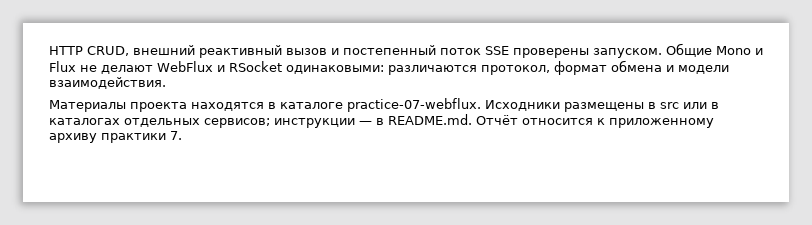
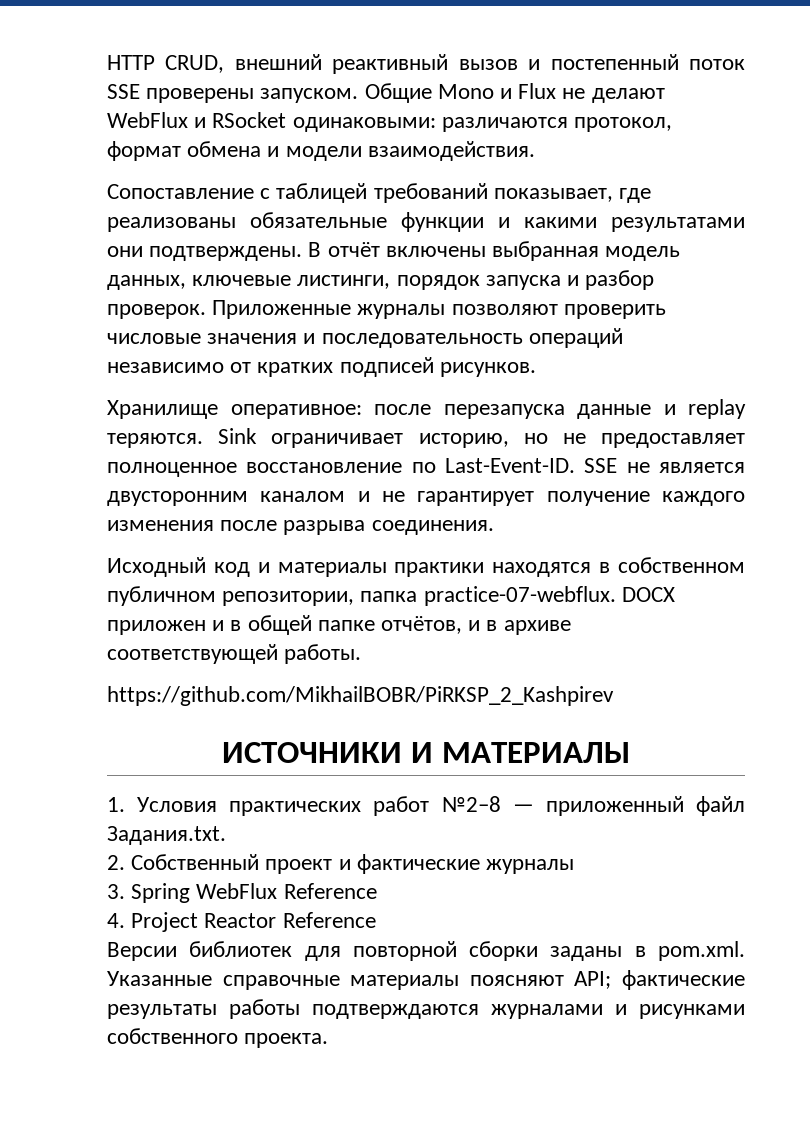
- Материалы проекта находятся в каталоге practice-07-webflux. Исходники размещены в src или в каталогах отдельных сервисов; инструкции — в README.md. Отчёт относится к приложенному архиву практики 7.
+ Сопоставление с таблицей требований показывает, где реализованы обязательные функции и какими результатами они подтверждены. В отчёт включены выбранная модель данных, ключевые листинги, порядок запуска и разбор проверок. Приложенные журналы позволяют проверить числовые значения и последовательность операций независимо от кратких подписей рисунков.
+ Хранилище оперативное: после перезапуска данные и replay теряются. Sink ограничивает историю, но не предоставляет полноценное восстановление по Last-Event-ID. SSE не является двусторонним каналом и не гарантирует получение каждого изменения после разрыва соединения.
+ Исходный код и материалы практики находятся в собственном публичном репозитории, папка practice-07-webflux. DOCX приложен и в общей папке отчётов, и в архиве соответствующей работы.
+ https://github.com/MikhailBOBR/PiRKSP_2_Kashpirev
+ ИСТОЧНИКИ И МАТЕРИАЛЫ
+ 1. Условия практических работ №2–8 — приложенный файл Задания.txt.
+ 2. Собственный проект и фактические журналы
+ 3. Spring WebFlux Reference
+ 4. Project Reactor Reference
+ Версии библиотек для повторной сборки заданы в pom.xml. Указанные справочные материалы поясняют API; фактические результаты работы подтверждаются журналами и рисунками собственного проекта.

